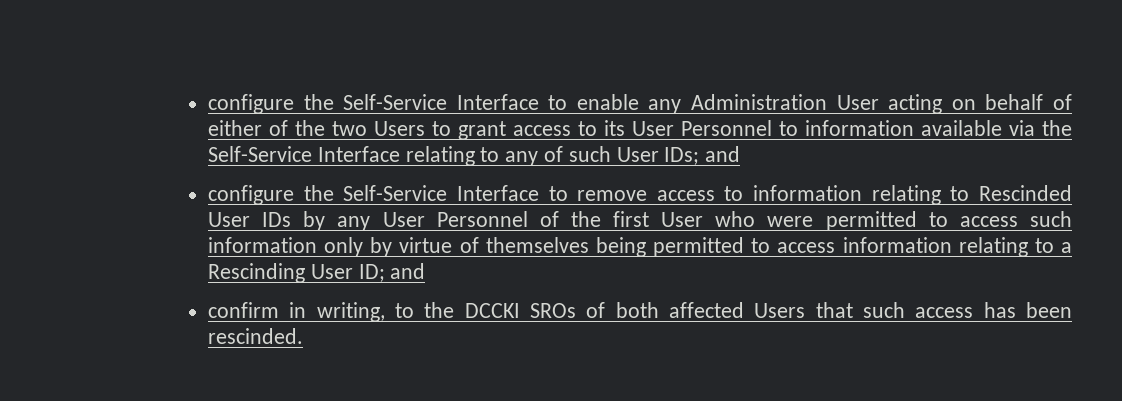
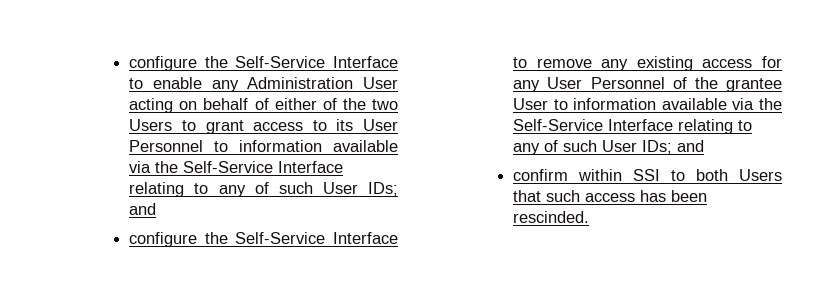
- configure the Self-Service Interface to remove access to information relating to Rescinded User IDs by any User Personnel of the first User who were permitted to access such information only by virtue of themselves being permitted to access information relating to a Rescinding User ID; and
- confirm in writing, to the DCCKI SROs of both affected Users that such access has been rescinded.
+ configure the Self-Service Interface to remove any existing access for any User Personnel of the grantee User to information available via the Self-Service Interface relating to any of such User IDs; and
+ confirm within SSI to both Users that such access has been rescinded.

